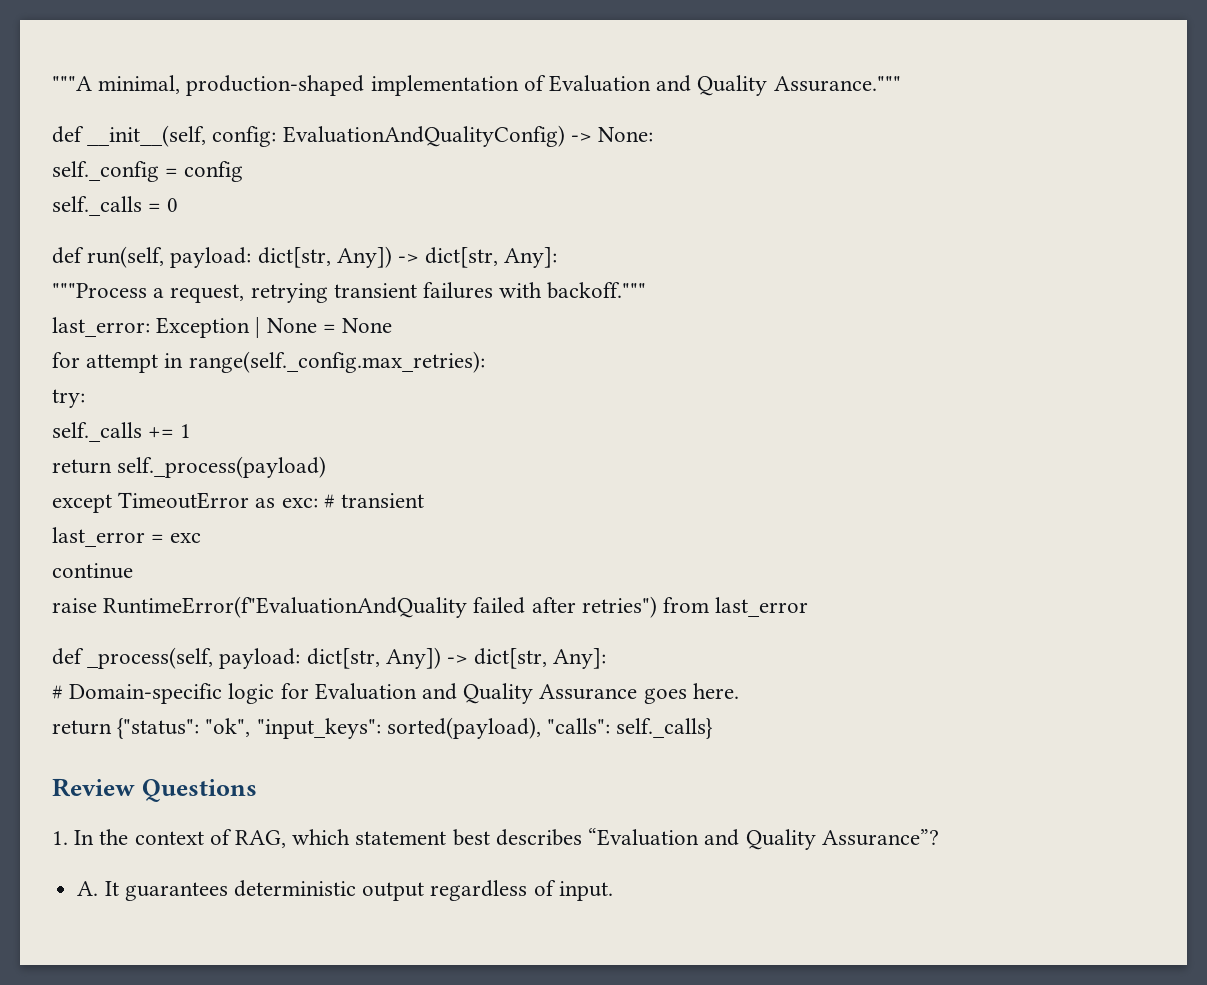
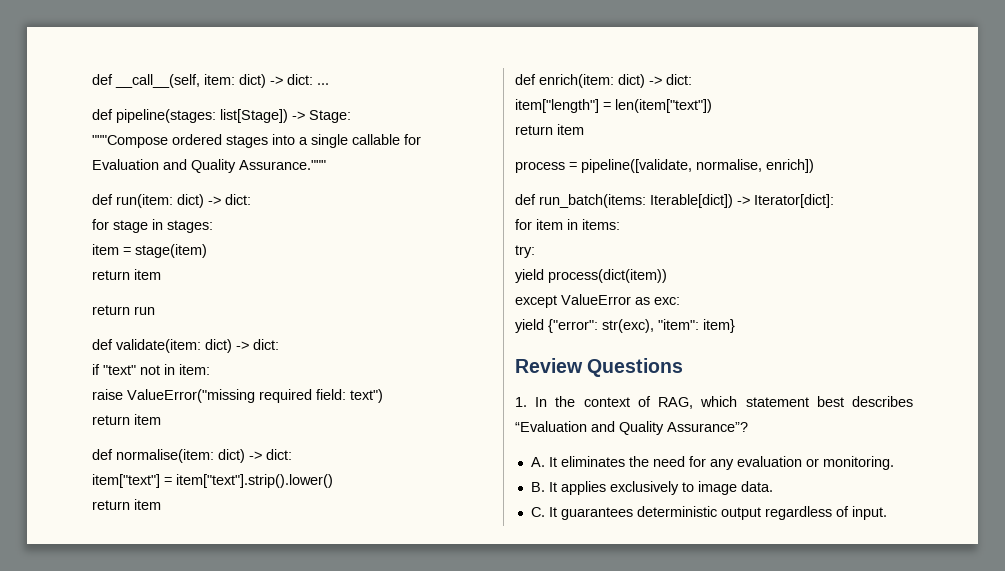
- """A minimal, production-shaped implementation of Evaluation and Quality Assurance."""
+ def __call__(self, item: dict) -> dict: ...
+ def pipeline(stages: list[Stage]) -> Stage:
+ """Compose ordered stages into a single callable for Evaluation and Quality Assurance."""
- def __init__(self, config: EvaluationAndQualityConfig) -> None:
- self._config = config
- self._calls = 0
- def run(self, payload: dict[str, Any]) -> dict[str, Any]:
- """Process a request, retrying transient failures with backoff."""
- last_error: Exception | None = None
- for attempt in range(self._config.max_retries):
+ def run(item: dict) -> dict:
+ for stage in stages:
+ item = stage(item)
+ return item
+ return run
+ def validate(item: dict) -> dict:
+ if "text" not in item:
+ raise ValueError("missing required field: text")
+ return item
+ def normalise(item: dict) -> dict:
+ item["text"] = item["text"].strip().lower()
+ return item
+ def enrich(item: dict) -> dict:
+ item["length"] = len(item["text"])
+ return item
+ process = pipeline([validate, normalise, enrich])
+ def run_batch(items: Iterable[dict]) -> Iterator[dict]:
+ for item in items:
  try:
- self._calls += 1
- return self._process(payload)
+ yield process(dict(item))
- except TimeoutError as exc: # transient
- last_error = exc
- continue
- raise RuntimeError(f"EvaluationAndQuality failed after retries") from last_error
- def _process(self, payload: dict[str, Any]) -> dict[str, Any]:
- # Domain-specific logic for Evaluation and Quality Assurance goes here.
- return {"status": "ok", "input_keys": sorted(payload), "calls": self._calls}
+ except ValueError as exc:
+ yield {"error": str(exc), "item": item}
- A. It guarantees deterministic output regardless of input.
+ A. It eliminates the need for any evaluation or monitoring.
+ B. It applies exclusively to image data.
+ C. It guarantees deterministic output regardless of input.

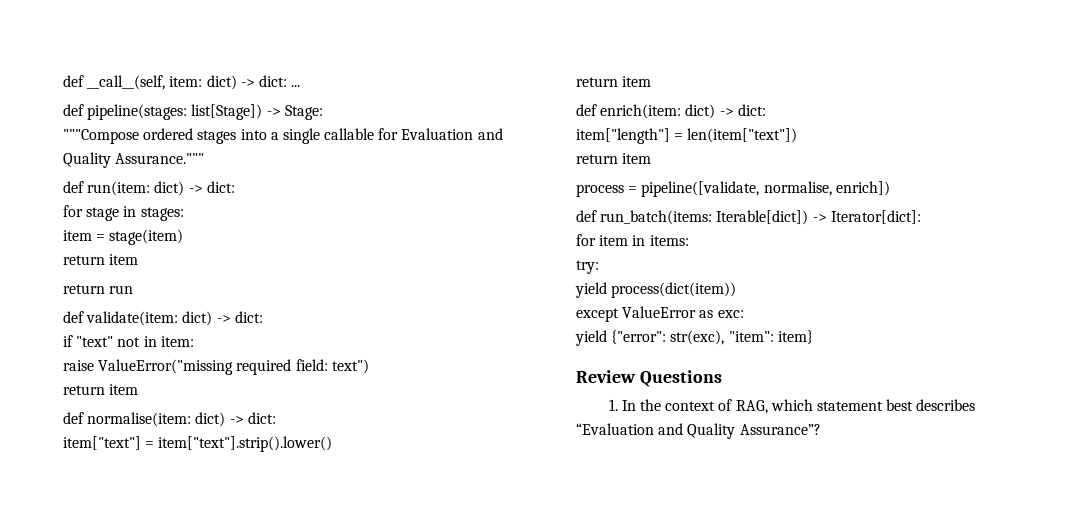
- A. It eliminates the need for any evaluation or monitoring.
- B. It applies exclusively to image data.
- C. It guarantees deterministic output regardless of input.

